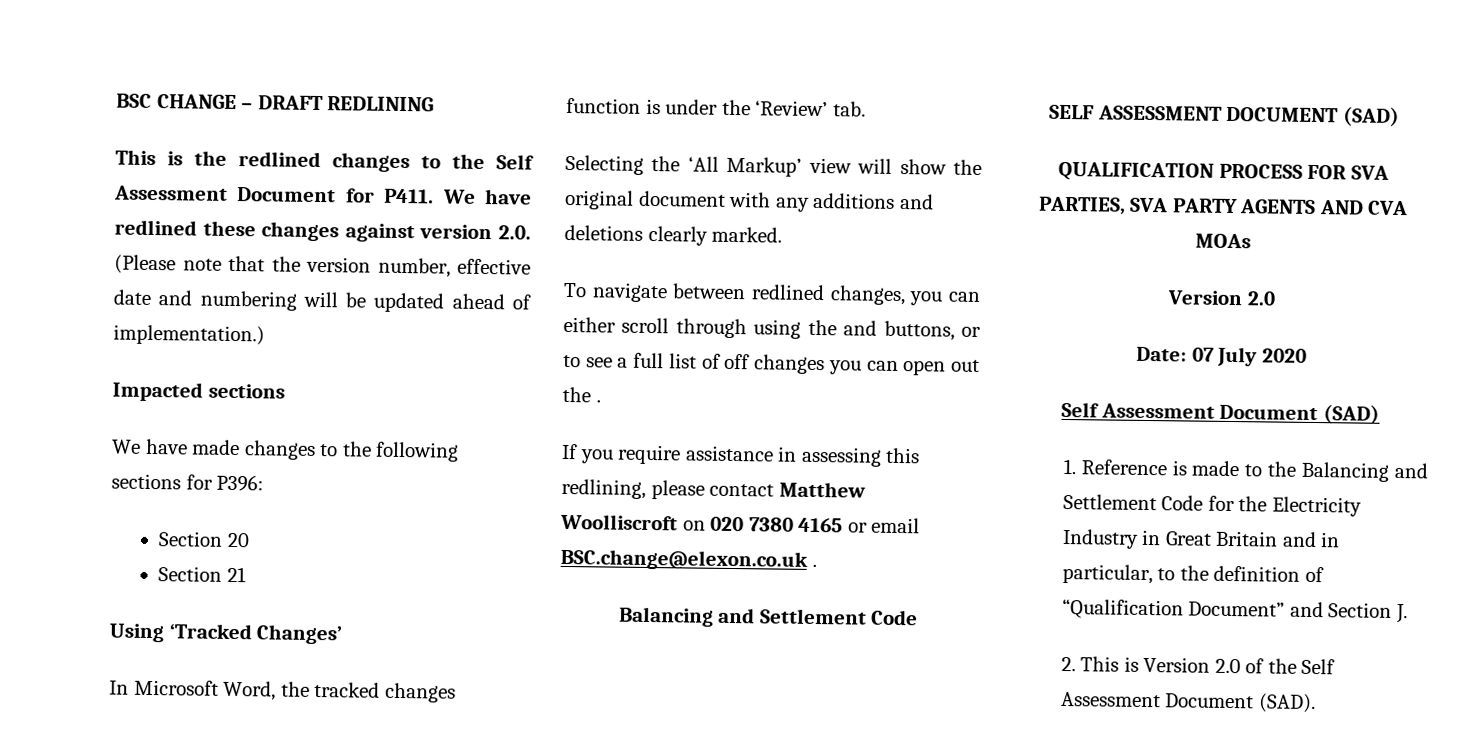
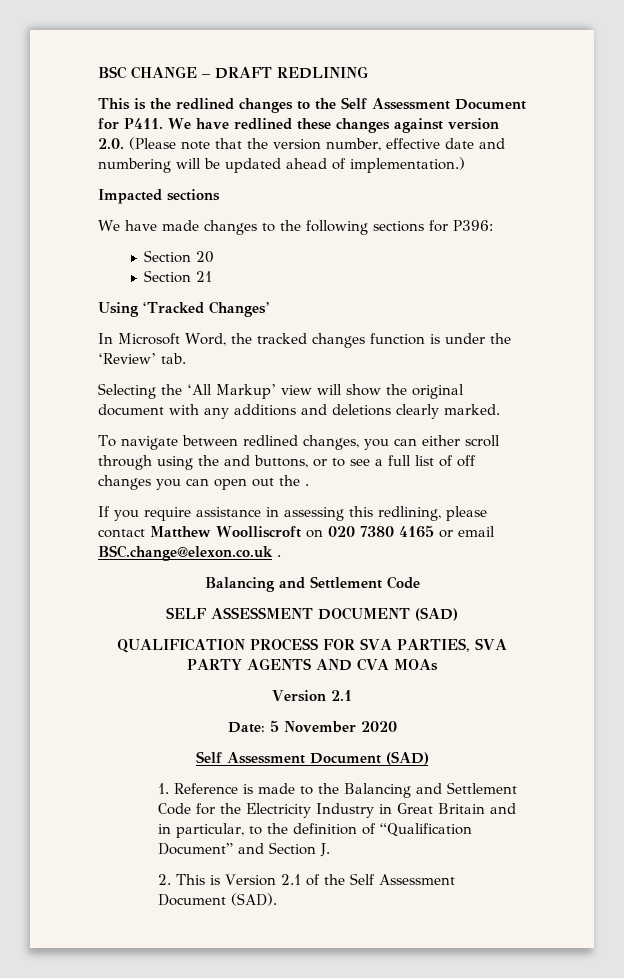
  QUALIFICATION PROCESS FOR SVA PARTIES, SVA PARTY AGENTS AND CVA MOAs
- Version 2.0
+ Version 2.1
- Date: 07 July 2020
+ Date: 5 November 2020
- 2. This is Version 2.0 of the Self Assessment Document (SAD).
+ 2. This is Version 2.1 of the Self Assessment Document (SAD).

